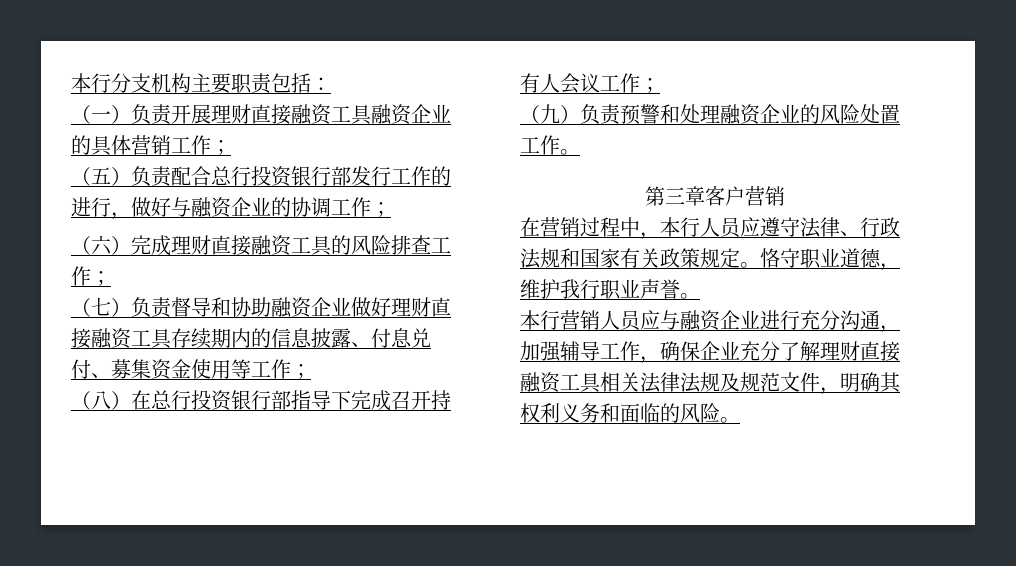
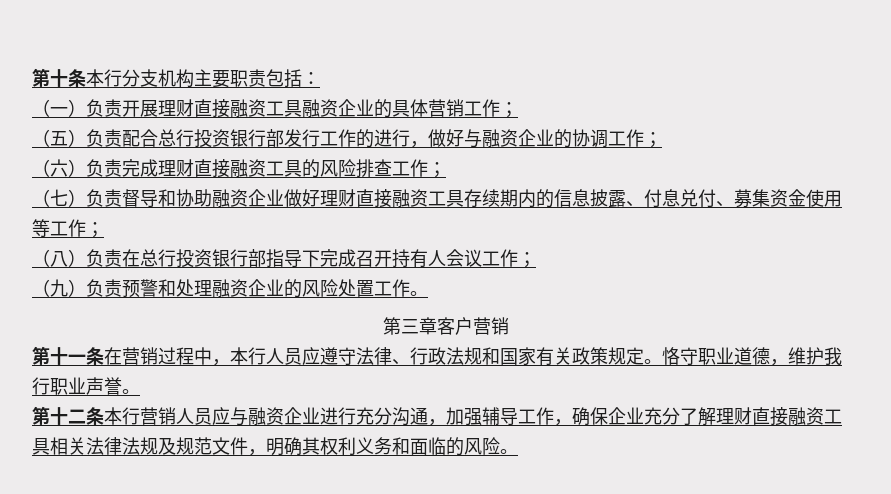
- 本行分支机构主要职责包括：
+ 第十条本行分支机构主要职责包括：
- （六）完成理财直接融资工具的风险排查工作；
+ （六）负责完成理财直接融资工具的风险排查工作；
- （八）在总行投资银行部指导下完成召开持有人会议工作；
+ （八）负责在总行投资银行部指导下完成召开持有人会议工作；
- 在营销过程中，本行人员应遵守法律、行政法规和国家有关政策规定。
+ 第十一条在营销过程中，本行人员应遵守法律、行政法规和国家有关政策规定。
- 本行营销人员应与融资企业进行充分沟通，加强辅导工作，确保企业充分了解理财直接融资工具相关法律法规及规范文件，明确其权利义务和面临的风险。
+ 第十二条本行营销人员应与融资企业进行充分沟通，加强辅导工作，确保企业充分了解理财直接融资工具相关法律法规及规范文件，明确其权利义务和面临的风险。

